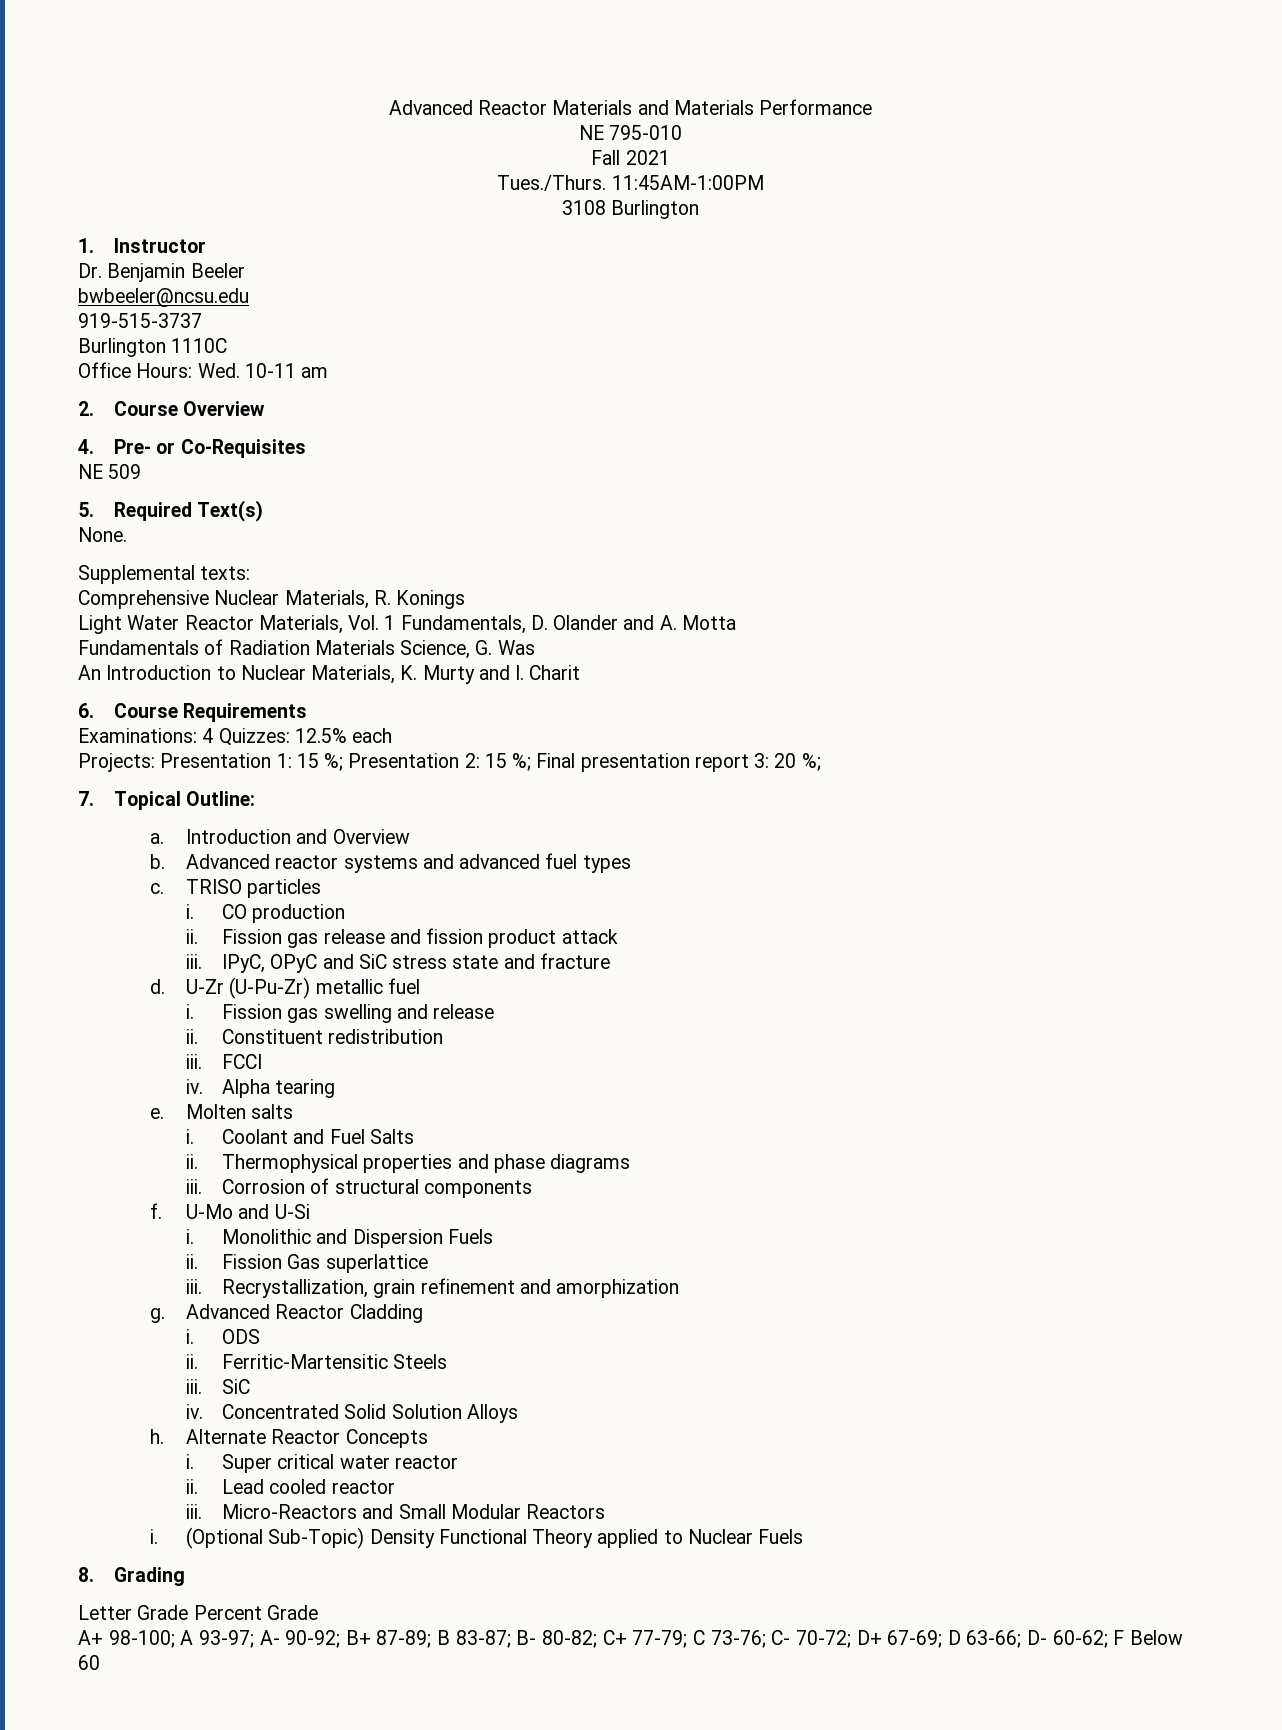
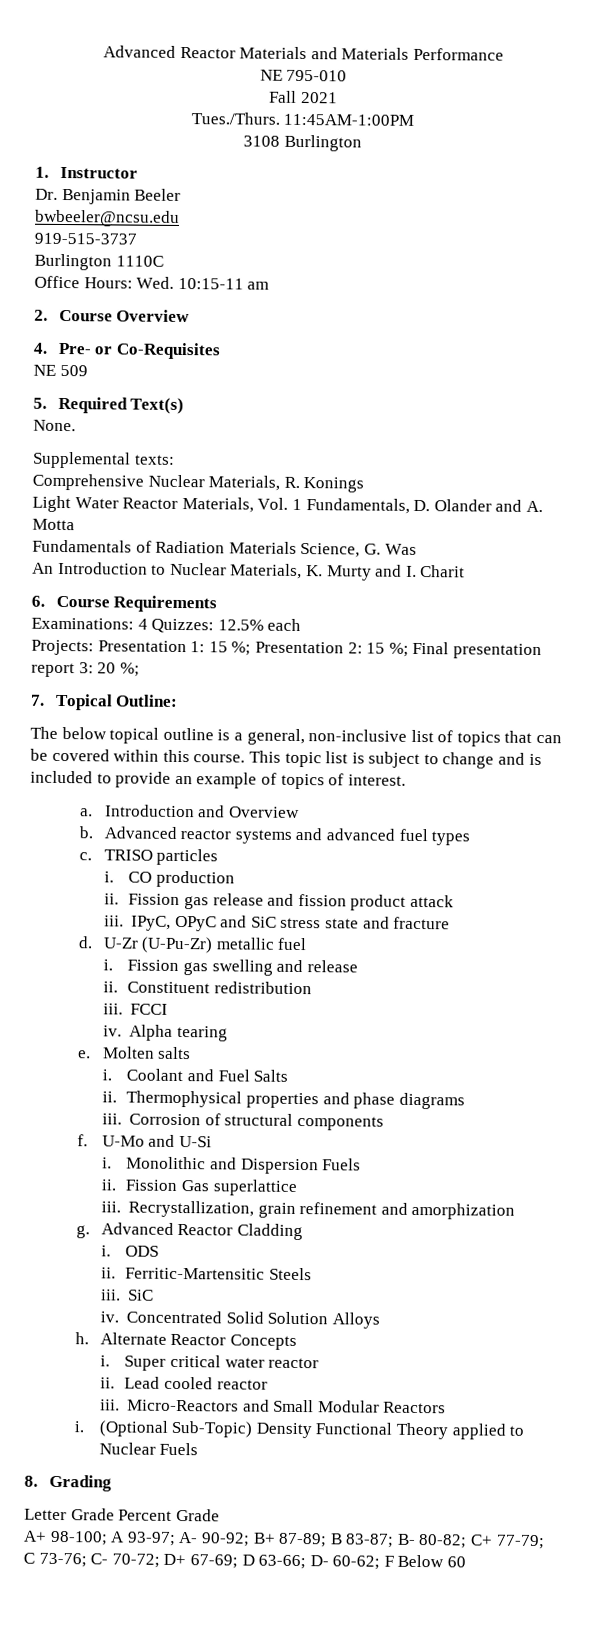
- Office Hours: Wed. 10-11 am
+ Office Hours: Wed. 10:15-11 am
+ The below topical outline is a general, non-inclusive list of topics that can be covered within this course. This topic list is subject to change and is included to provide an example of topics of interest.

